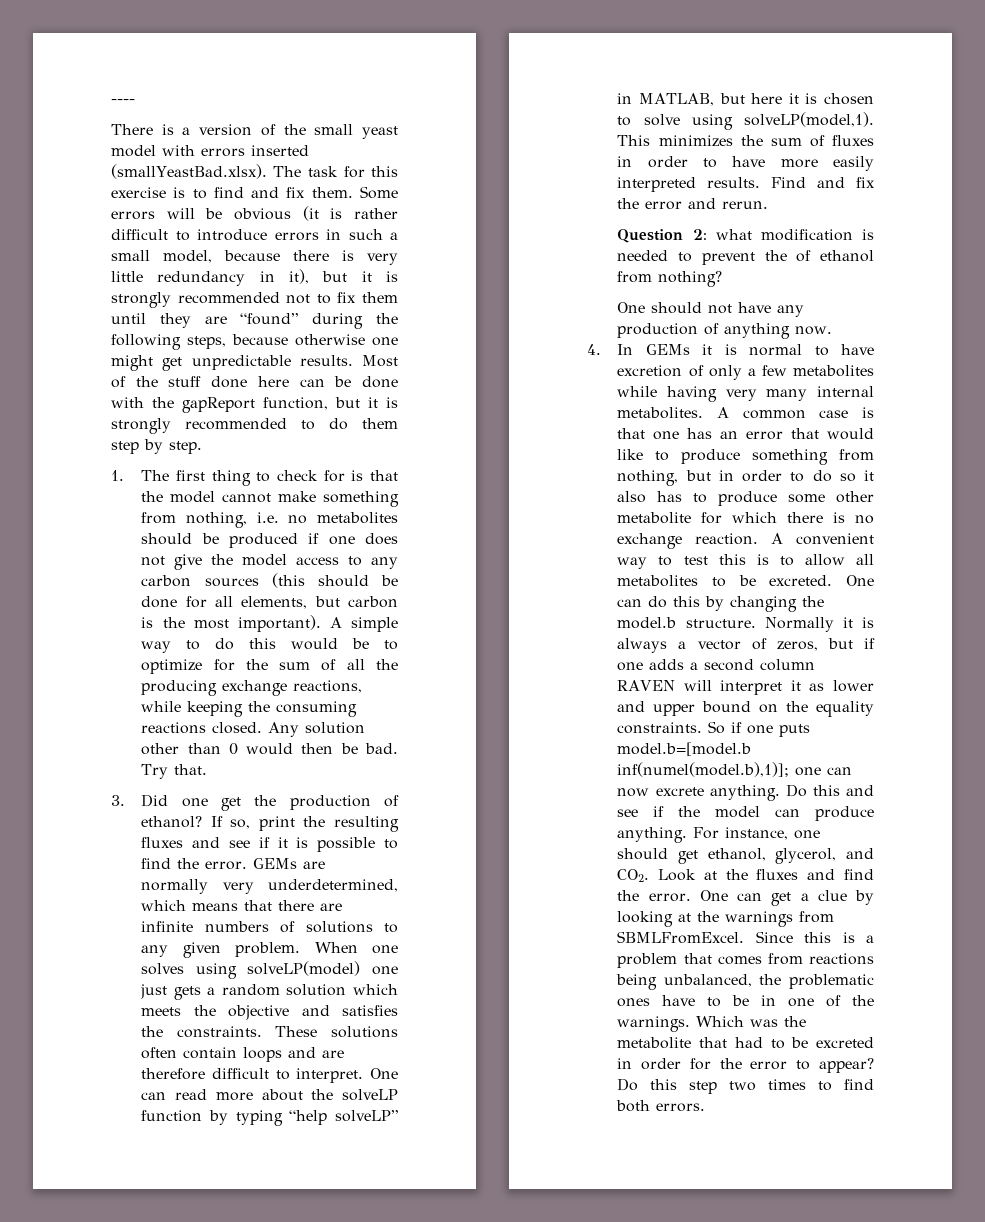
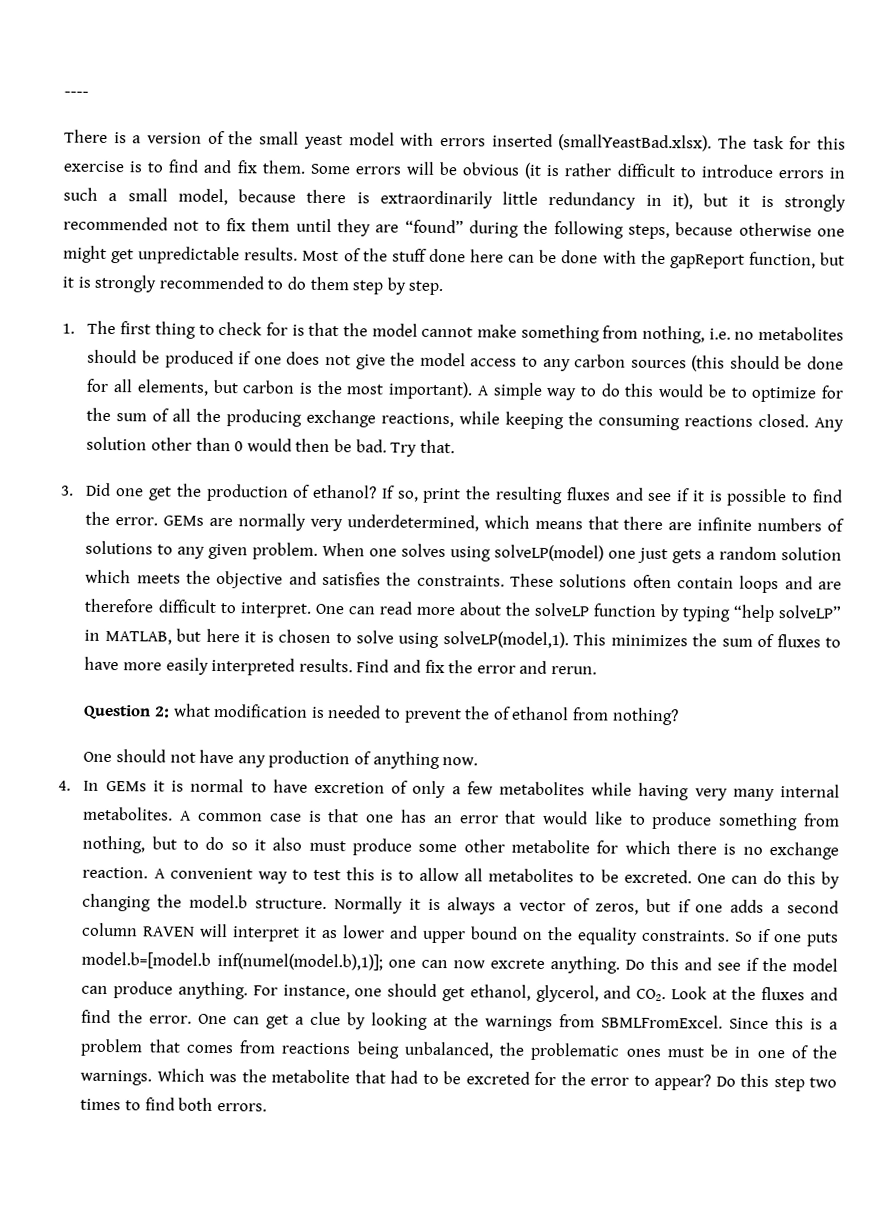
- Some errors will be obvious (it is rather difficult to introduce errors in such a small model, because there is very little redundancy in it), but it is strongly recommended not to fix them until they are “found” during the following steps, because otherwise one might get unpredictable results.
+ Some errors will be obvious (it is rather difficult to introduce errors in such a small model, because there is extraordinarily little redundancy in it), but it is strongly recommended not to fix them until they are “found” during the following steps, because otherwise one might get unpredictable results.
- This minimizes the sum of fluxes in order to have more easily interpreted results.
+ This minimizes the sum of fluxes to have more easily interpreted results.
- A common case is that one has an error that would like to produce something from nothing, but in order to do so it also has to produce some other metabolite for which there is no exchange reaction.
+ A common case is that one has an error that would like to produce something from nothing, but to do so it also must produce some other metabolite for which there is no exchange reaction.
- Since this is a problem that comes from reactions being unbalanced, the problematic ones have to be in one of the warnings.
+ Since this is a problem that comes from reactions being unbalanced, the problematic ones must be in one of the warnings.
- Which was the metabolite that had to be excreted in order for the error to appear?
+ Which was the metabolite that had to be excreted for the error to appear?

